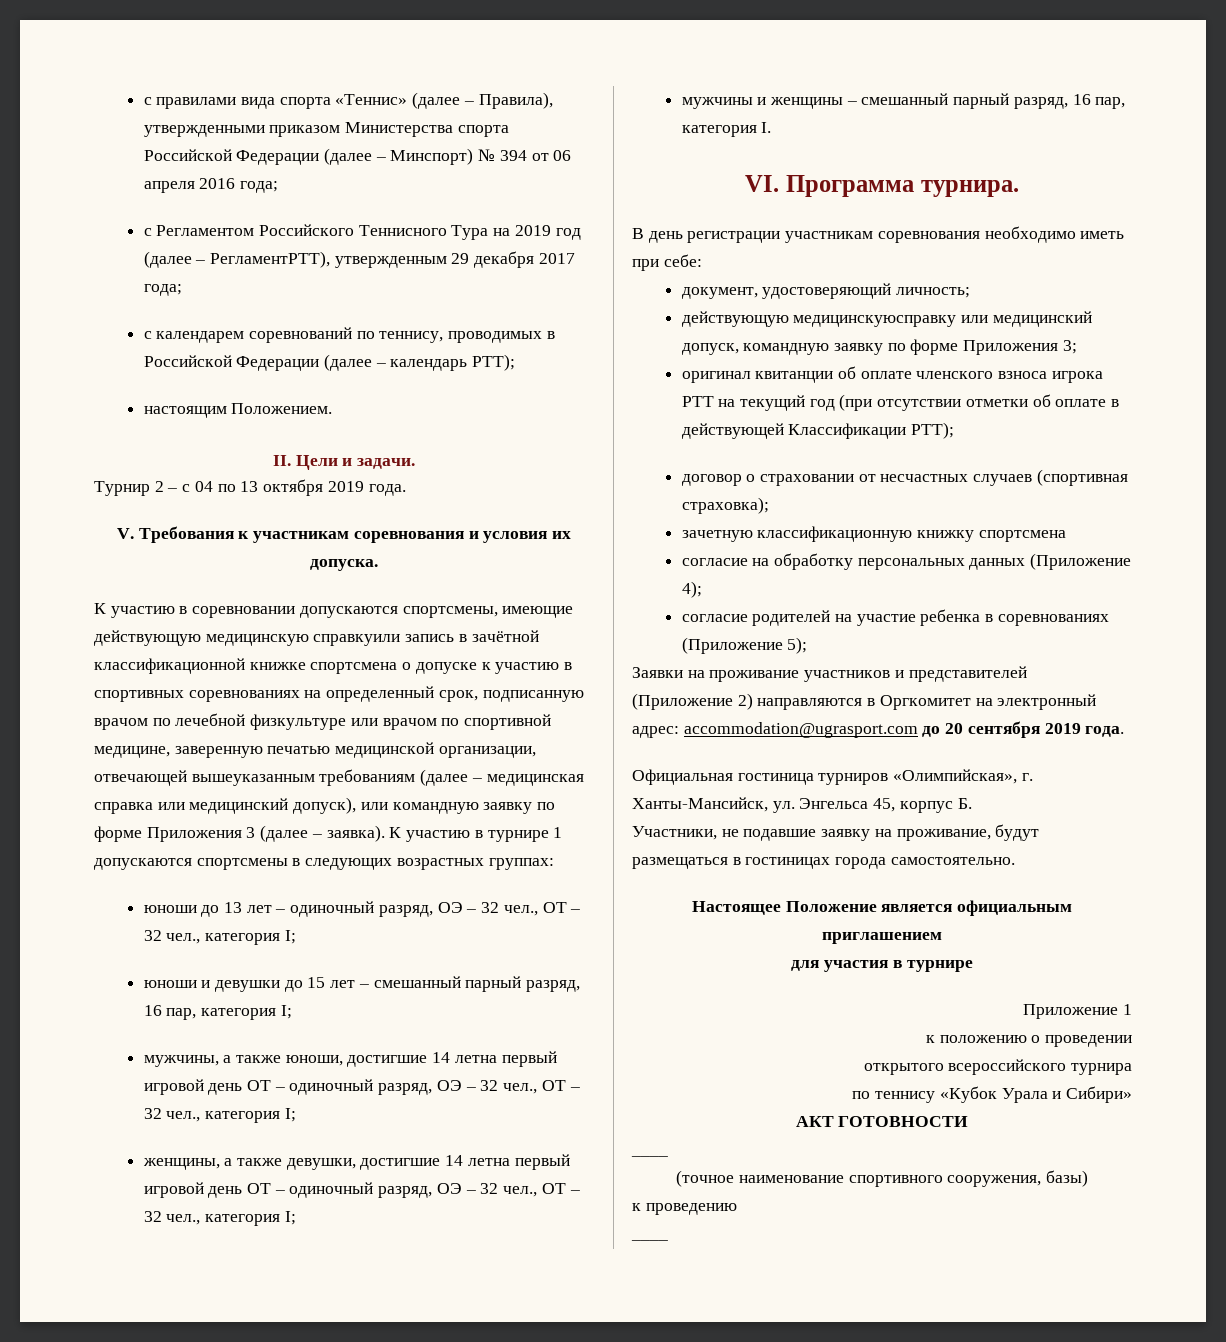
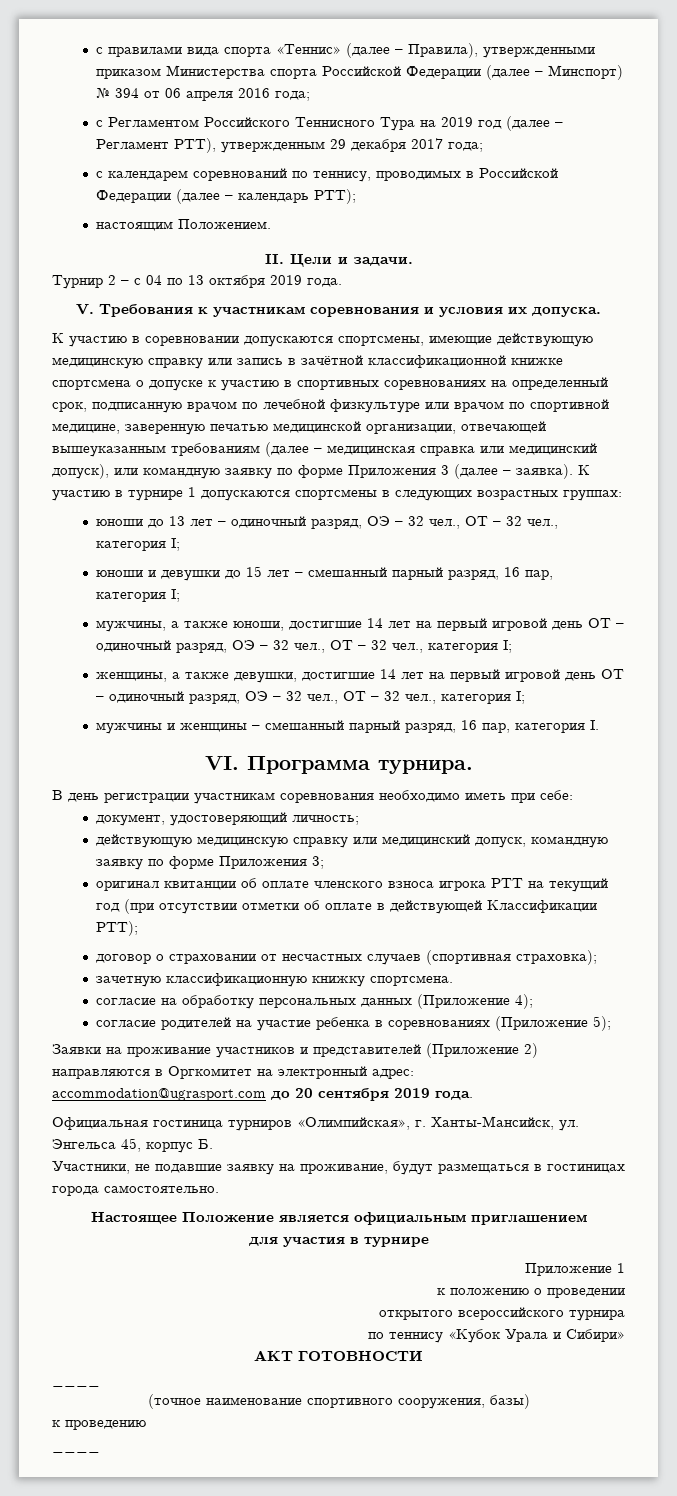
- с Регламентом Российского Теннисного Тура на 2019 год (далее – РегламентРТТ), утвержденным 29 декабря 2017 года;
+ с Регламентом Российского Теннисного Тура на 2019 год (далее – Регламент РТТ), утвержденным 29 декабря 2017 года;
- К участию в соревновании допускаются спортсмены, имеющие действующую медицинскую справкуили запись в зачётной классификационной книжке спортсмена о допуске к участию в спортивных соревнованиях на определенный срок, подписанную врачом по лечебной физкультуре или врачом по спортивной медицине, заверенную печатью медицинской организации, отвечающей вышеуказанным требованиям (далее – медицинская справка или медицинский допуск), или командную заявку по форме Приложения 3 (далее – заявка).
+ К участию в соревновании допускаются спортсмены, имеющие действующую медицинскую справку или запись в зачётной классификационной книжке спортсмена о допуске к участию в спортивных соревнованиях на определенный срок, подписанную врачом по лечебной физкультуре или врачом по спортивной медицине, заверенную печатью медицинской организации, отвечающей вышеуказанным требованиям (далее – медицинская справка или медицинский допуск), или командную заявку по форме Приложения 3 (далее – заявка).
- мужчины, а также юноши, достигшие 14 летна первый игровой день ОТ – одиночный разряд, ОЭ – 32 чел., ОТ – 32 чел., категория I;
+ мужчины, а также юноши, достигшие 14 лет на первый игровой день ОТ – одиночный разряд, ОЭ – 32 чел., ОТ – 32 чел., категория I;
- женщины, а также девушки, достигшие 14 летна первый игровой день ОТ – одиночный разряд, ОЭ – 32 чел., ОТ – 32 чел., категория I;
+ женщины, а также девушки, достигшие 14 лет на первый игровой день ОТ – одиночный разряд, ОЭ – 32 чел., ОТ – 32 чел., категория I;
- действующую медицинскуюсправку или медицинский допуск, командную заявку по форме Приложения 3;
+ действующую медицинскую справку или медицинский допуск, командную заявку по форме Приложения 3;
- зачетную классификационную книжку спортсмена
+ зачетную классификационную книжку спортсмена.

